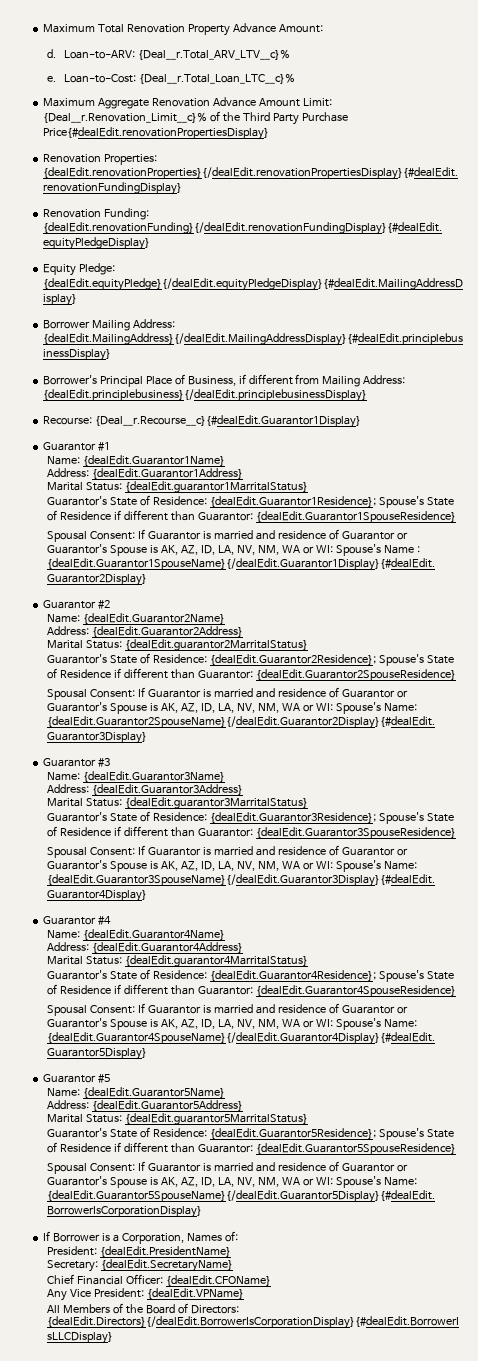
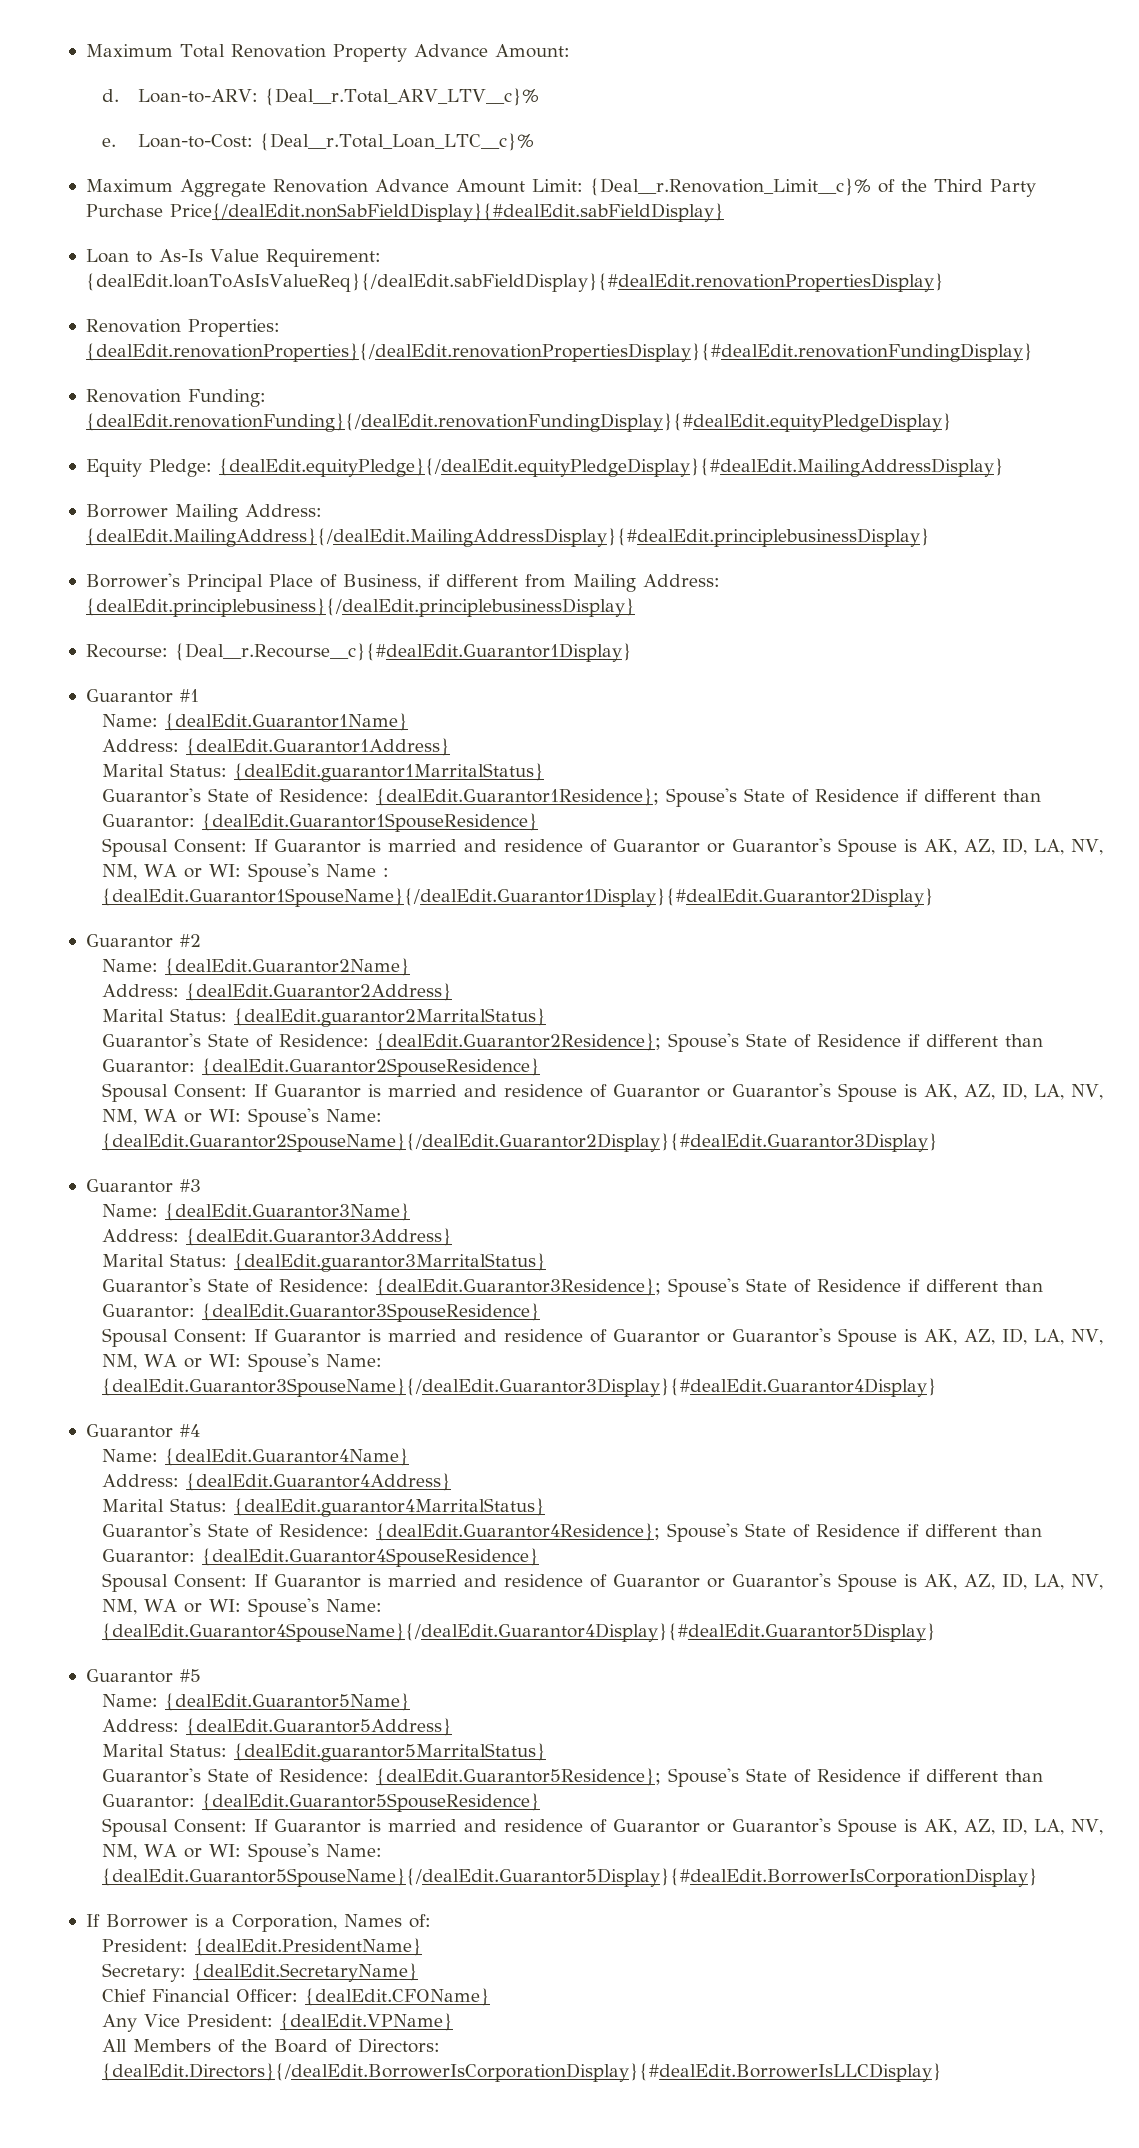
- Maximum Aggregate Renovation Advance Amount Limit: {Deal__r.Renovation_Limit__c}% of the Third Party Purchase Price{#dealEdit.renovationPropertiesDisplay}
+ Maximum Aggregate Renovation Advance Amount Limit: {Deal__r.Renovation_Limit__c}% of the Third Party Purchase Price{/dealEdit.nonSabFieldDisplay}{#dealEdit.sabFieldDisplay}
+ Loan to As-Is Value Requirement: {dealEdit.loanToAsIsValueReq}{/dealEdit.sabFieldDisplay}{#dealEdit.renovationPropertiesDisplay}

